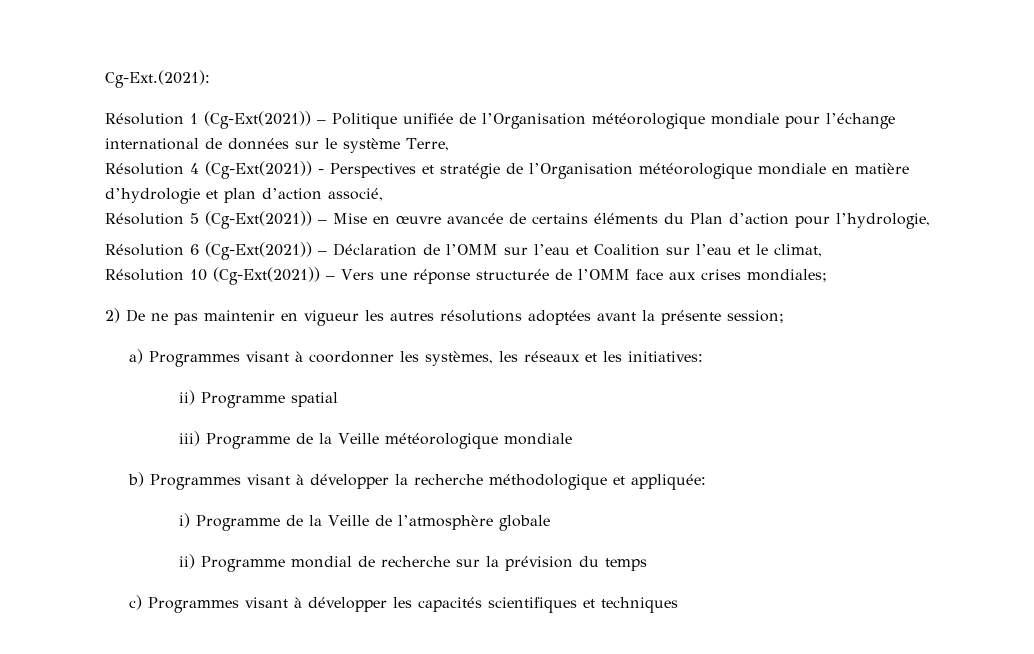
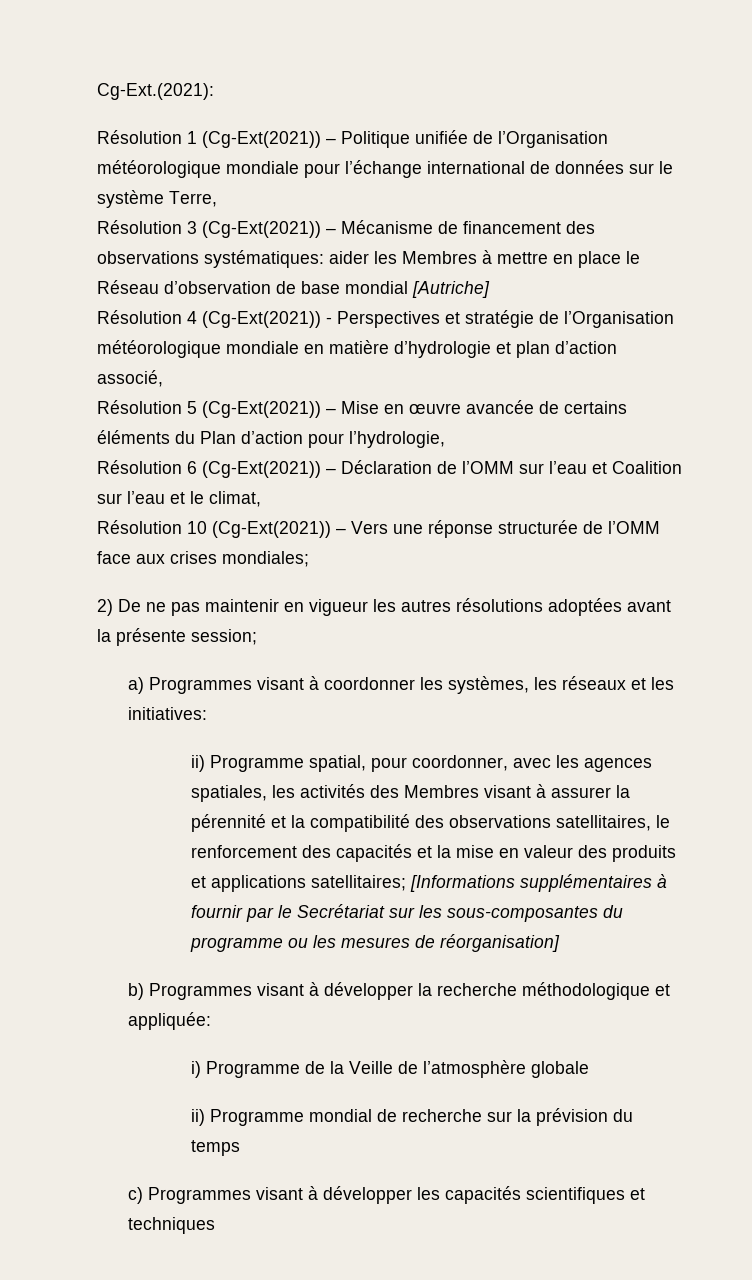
+ Résolution 3 (Cg-Ext(2021)) – Mécanisme de financement des observations systématiques: aider les Membres à mettre en place le Réseau d’observation de base mondial [Autriche]
- ii) Programme spatial
- iii) Programme de la Veille météorologique mondiale
+ ii) Programme spatial, pour coordonner, avec les agences spatiales, les activités des Membres visant à assurer la pérennité et la compatibilité des observations satellitaires, le renforcement des capacités et la mise en valeur des produits et applications satellitaires; [Informations supplémentaires à fournir par le Secrétariat sur les sous-composantes du programme ou les mesures de réorganisation]

